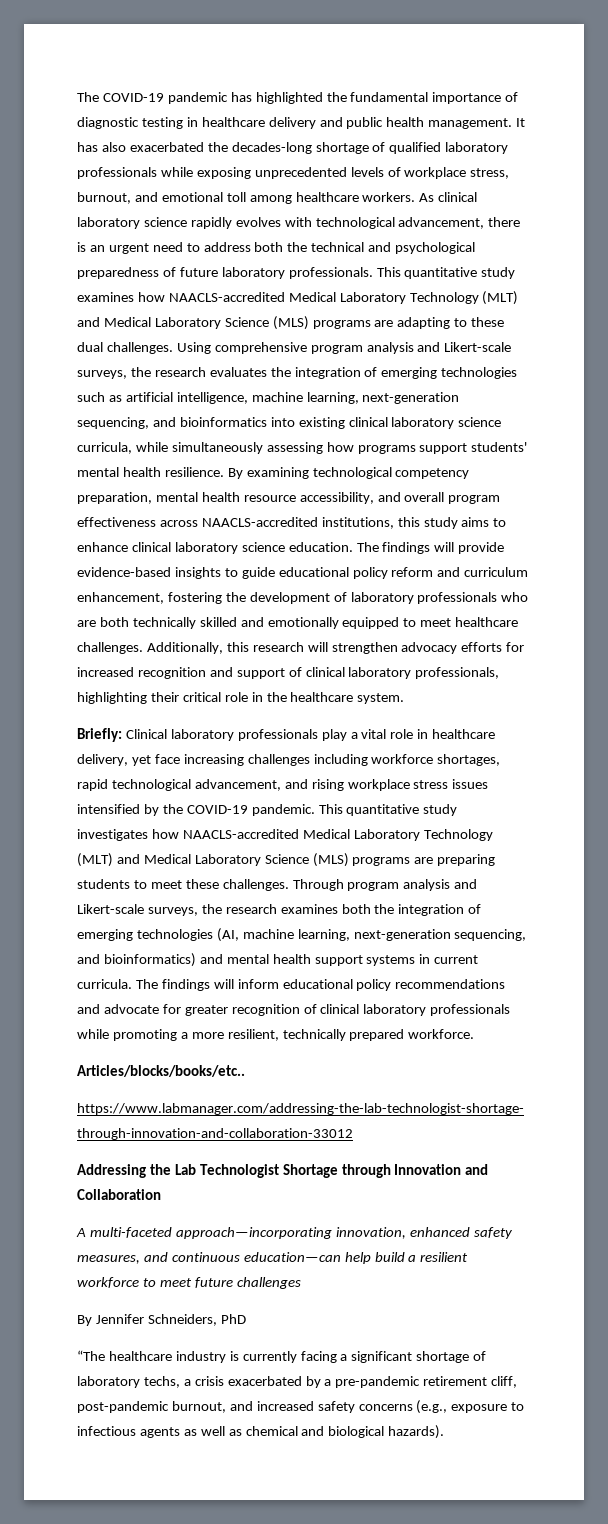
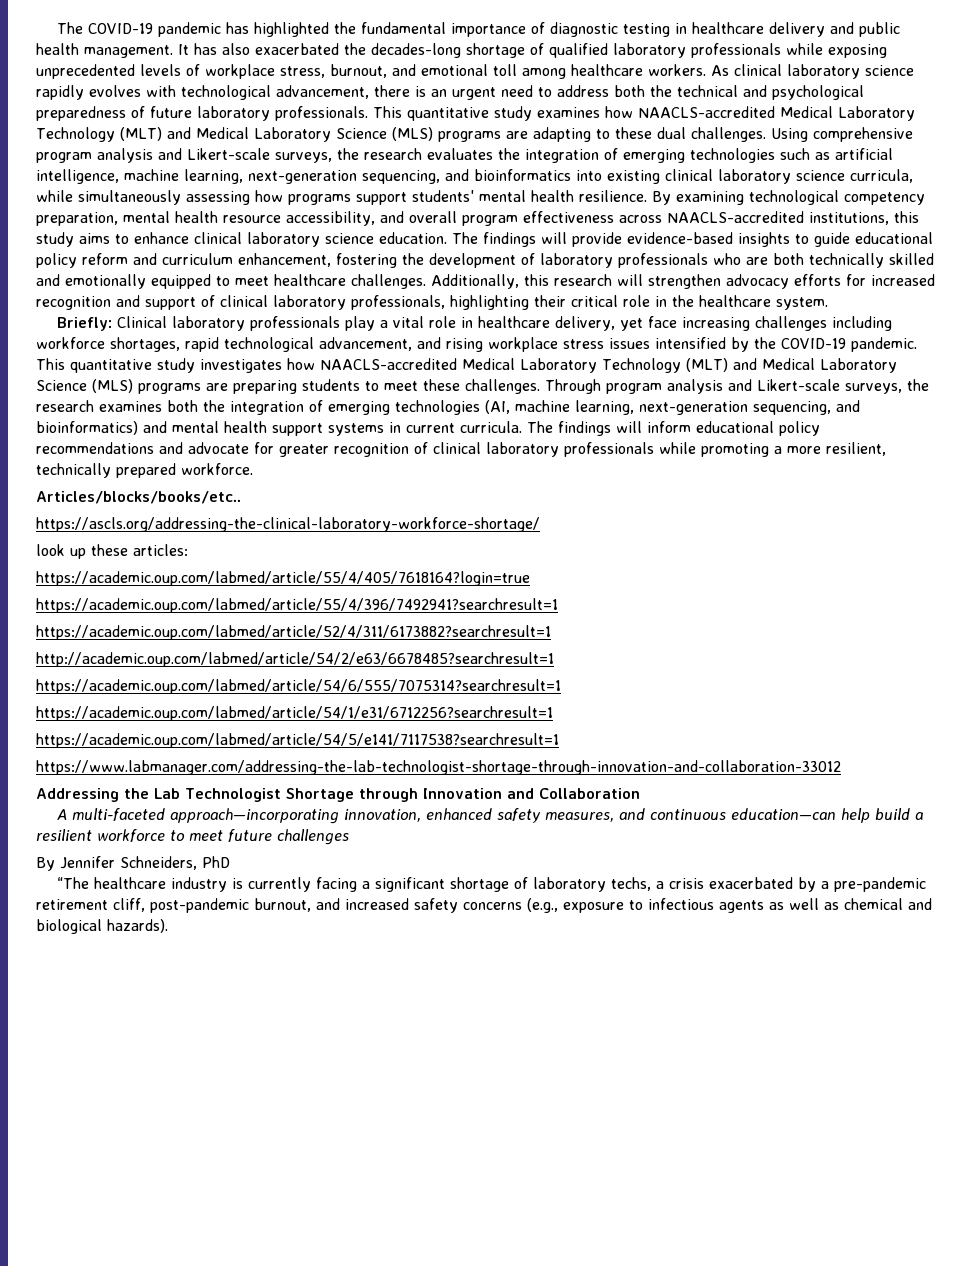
+ https://ascls.org/addressing-the-clinical-laboratory-workforce-shortage/
+ look up these articles:
+ https://academic.oup.com/labmed/article/55/4/405/7618164?login=true
+ https://academic.oup.com/labmed/article/55/4/396/7492941?searchresult=1
+ https://academic.oup.com/labmed/article/52/4/311/6173882?searchresult=1
+ http://academic.oup.com/labmed/article/54/2/e63/6678485?searchresult=1
+ https://academic.oup.com/labmed/article/54/6/555/7075314?searchresult=1
+ https://academic.oup.com/labmed/article/54/1/e31/6712256?searchresult=1
+ https://academic.oup.com/labmed/article/54/5/e141/7117538?searchresult=1

